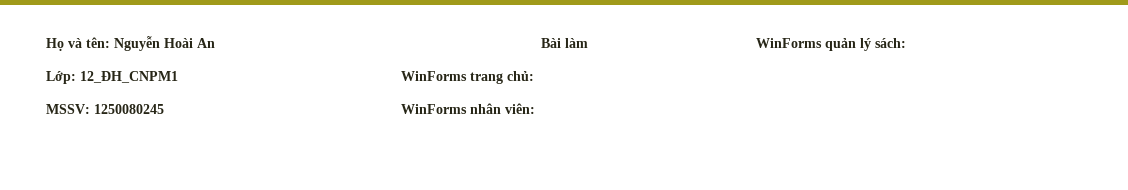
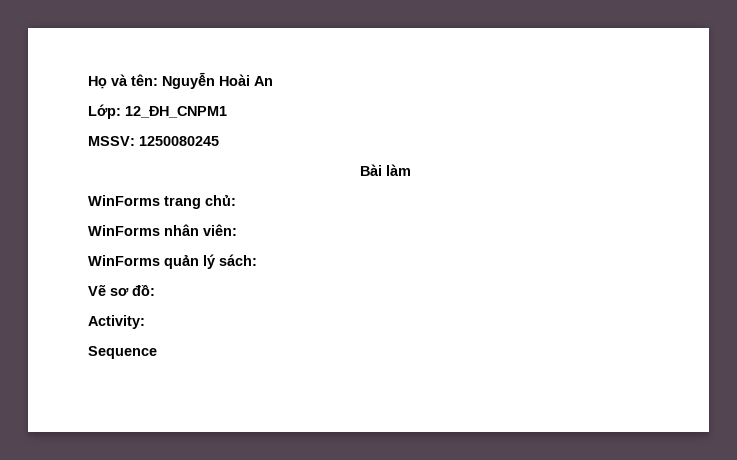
+ Vẽ sơ đồ:
+ Activity:
+ Sequence

